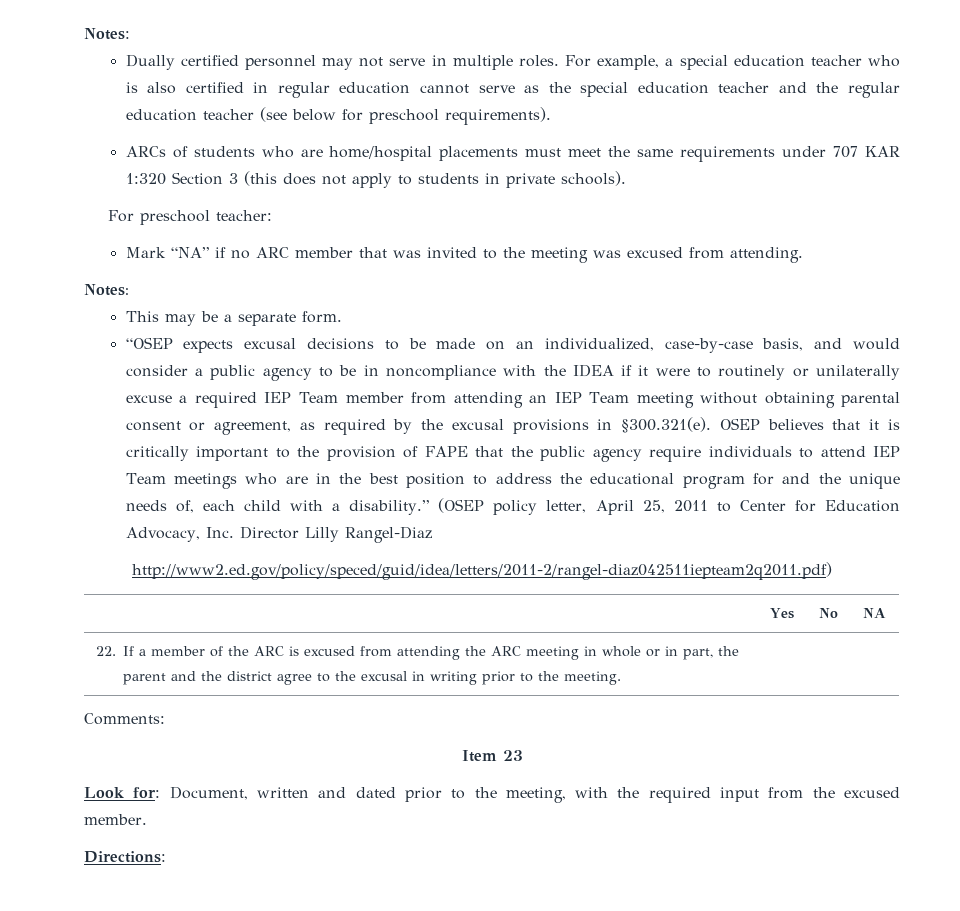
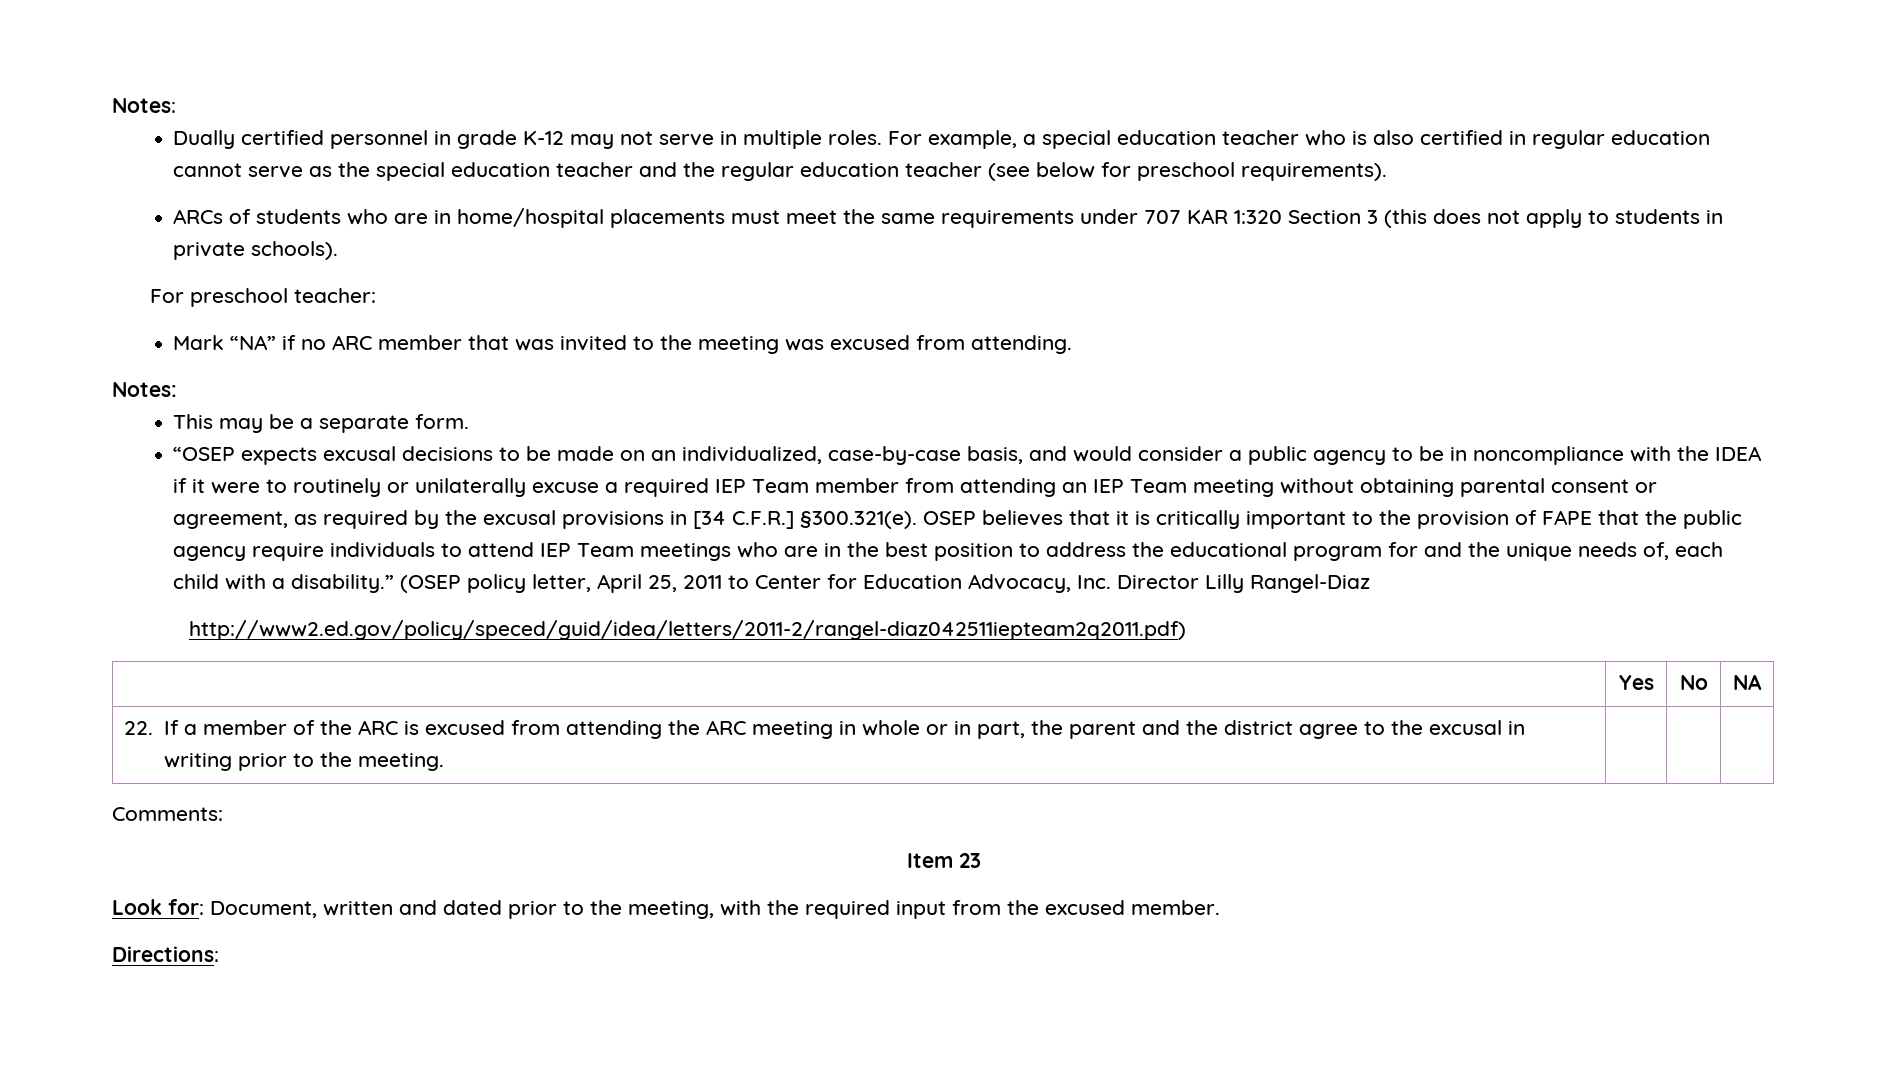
- Dually certified personnel may not serve in multiple roles.
+ Dually certified personnel in grade K-12 may not serve in multiple roles.
- ARCs of students who are home/hospital placements must meet the same requirements under 707 KAR 1:320 Section 3 (this does not apply to students in private schools).
+ ARCs of students who are in home/hospital placements must meet the same requirements under 707 KAR 1:320 Section 3 (this does not apply to students in private schools).
- “OSEP expects excusal decisions to be made on an individualized, case-by-case basis, and would consider a public agency to be in noncompliance with the IDEA if it were to routinely or unilaterally excuse a required IEP Team member from attending an IEP Team meeting without obtaining parental consent or agreement, as required by the excusal provisions in §300.321(e). OSEP believes that it is critically important to the provision of FAPE that the public agency require individuals to attend IEP Team meetings who are in the best position to address the educational program for and the unique needs of, each child with a disability.”
+ “OSEP expects excusal decisions to be made on an individualized, case-by-case basis, and would consider a public agency to be in noncompliance with the IDEA if it were to routinely or unilaterally excuse a required IEP Team member from attending an IEP Team meeting without obtaining parental consent or agreement, as required by the excusal provisions in [34 C.F.R.] §300.321(e). OSEP believes that it is critically important to the provision of FAPE that the public agency require individuals to attend IEP Team meetings who are in the best position to address the educational program for and the unique needs of, each child with a disability.”

